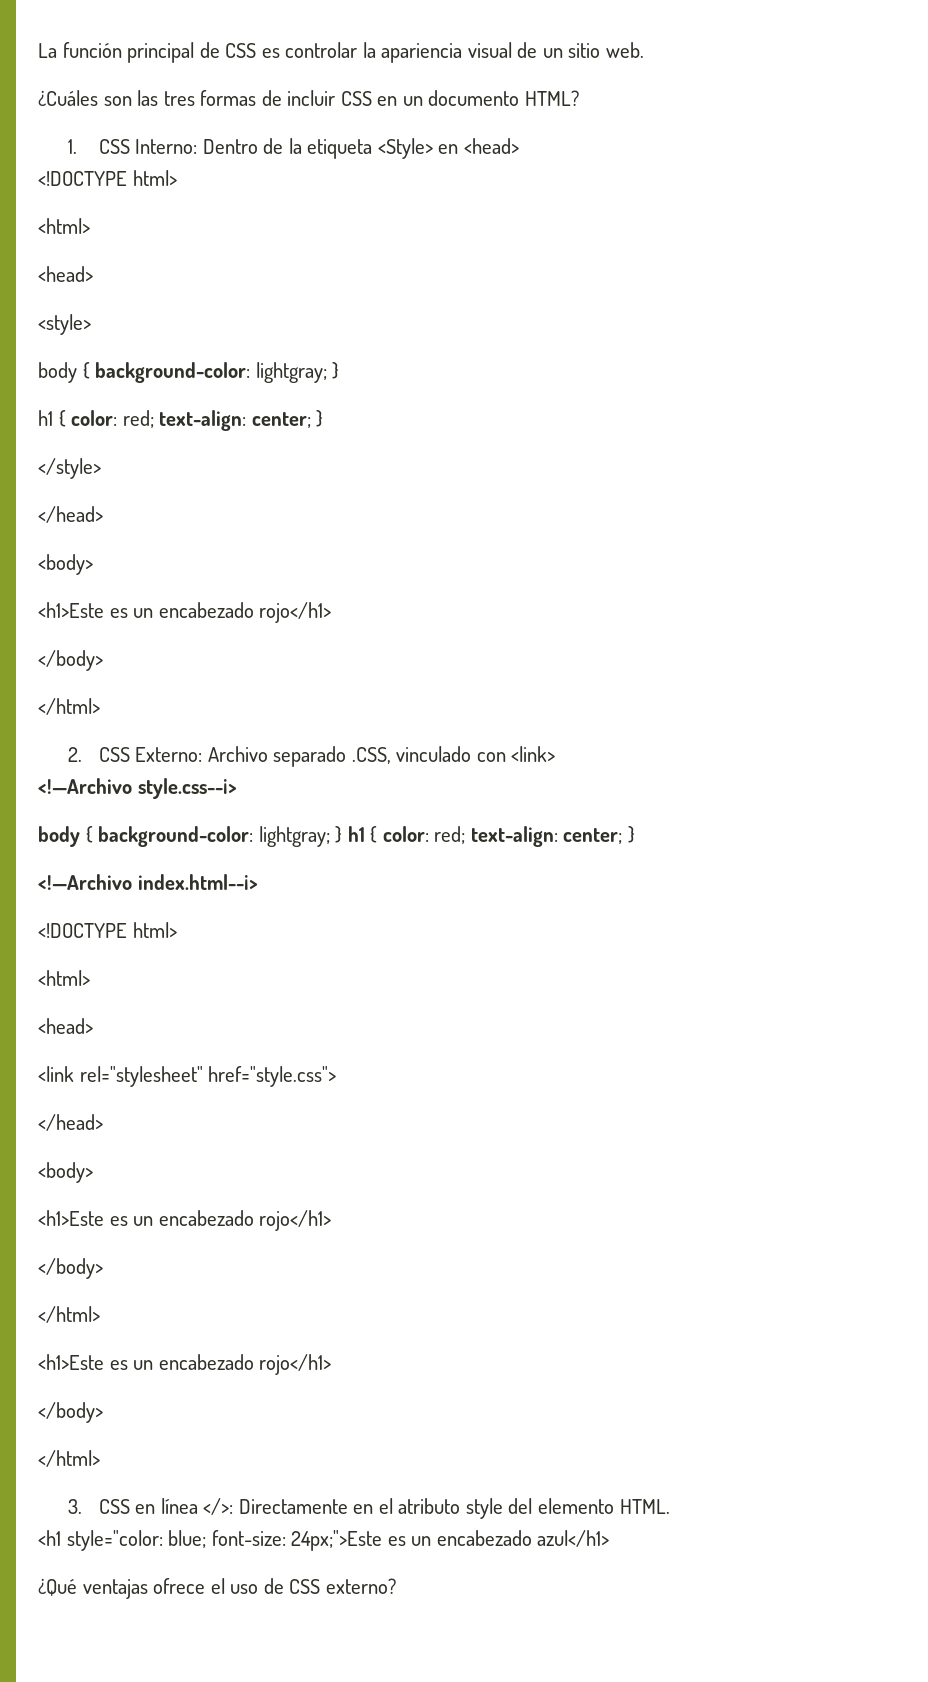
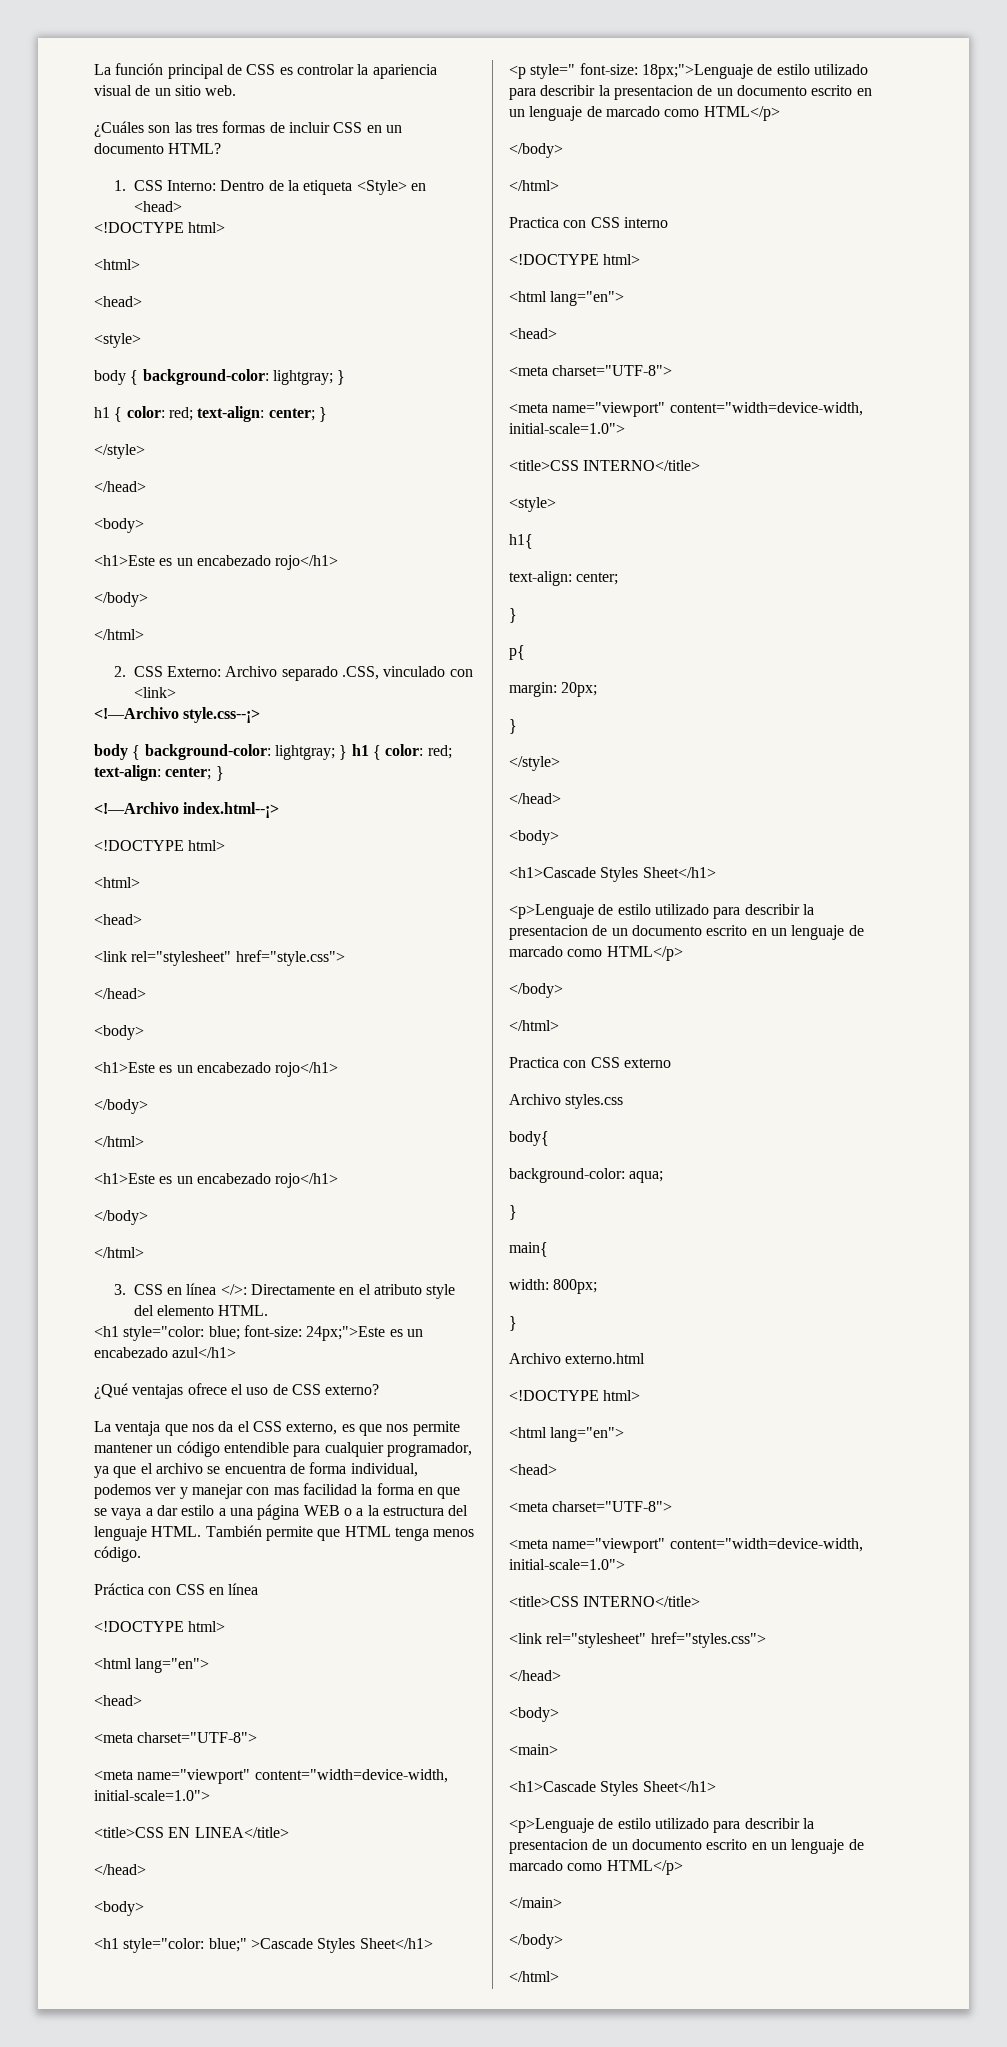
+ La ventaja que nos da el CSS externo, es que nos permite mantener un código entendible para cualquier programador, ya que el archivo se encuentra de forma individual, podemos ver y manejar con mas facilidad la forma en que se vaya a dar estilo a una página WEB o a la estructura del lenguaje HTML. También permite que HTML tenga menos código.
+ Práctica con CSS en línea
+ <!DOCTYPE html>
+ <html lang="en">
+ <head>
+ <meta charset="UTF-8">
+ <meta name="viewport" content="width=device-width, initial-scale=1.0">
+ <title>CSS EN LINEA</title>
+ </head>
+ <body>
+ <h1 style="color: blue;" >Cascade Styles Sheet</h1>
+ <p style=" font-size: 18px;">Lenguaje de estilo utilizado para describir la presentacion de un documento escrito en un lenguaje de marcado como HTML</p>
+ </body>
+ </html>
+ Practica con CSS interno
+ <!DOCTYPE html>
+ <html lang="en">
+ <head>
+ <meta charset="UTF-8">
+ <meta name="viewport" content="width=device-width, initial-scale=1.0">
+ <title>CSS INTERNO</title>
+ <style>
+ h1{
+ text-align: center;
+ }
+ p{
+ margin: 20px;
+ }
+ </style>
+ </head>
+ <body>
+ <h1>Cascade Styles Sheet</h1>
+ <p>Lenguaje de estilo utilizado para describir la presentacion de un documento escrito en un lenguaje de marcado como HTML</p>
+ </body>
+ </html>
+ Practica con CSS externo
+ Archivo styles.css
+ body{
+ background-color: aqua;
+ }
+ main{
+ width: 800px;
+ }
+ Archivo externo.html
+ <!DOCTYPE html>
+ <html lang="en">
+ <head>
+ <meta charset="UTF-8">
+ <meta name="viewport" content="width=device-width, initial-scale=1.0">
+ <title>CSS INTERNO</title>
+ <link rel="stylesheet" href="styles.css">
+ </head>
+ <body>
+ <main>
+ <h1>Cascade Styles Sheet</h1>
+ <p>Lenguaje de estilo utilizado para describir la presentacion de un documento escrito en un lenguaje de marcado como HTML</p>
+ </main>
+ </body>
+ </html>

